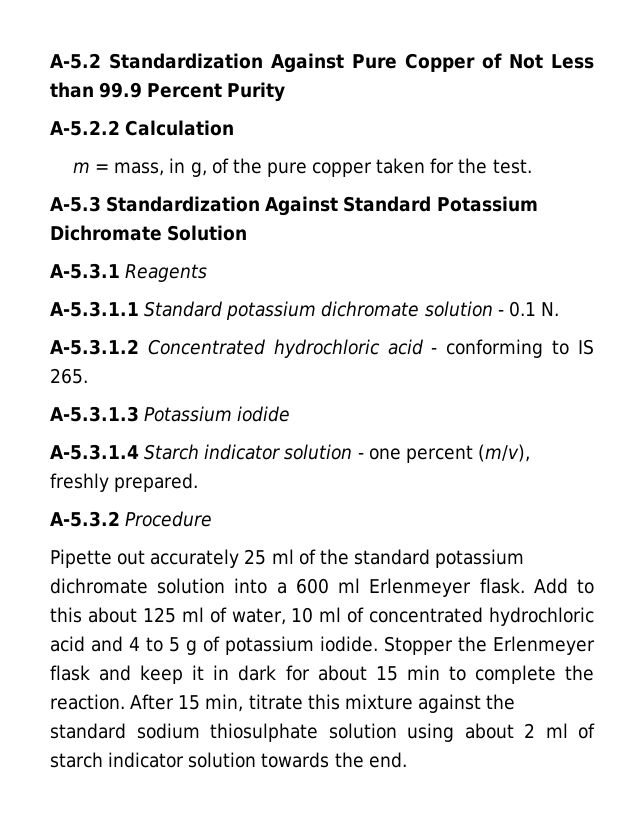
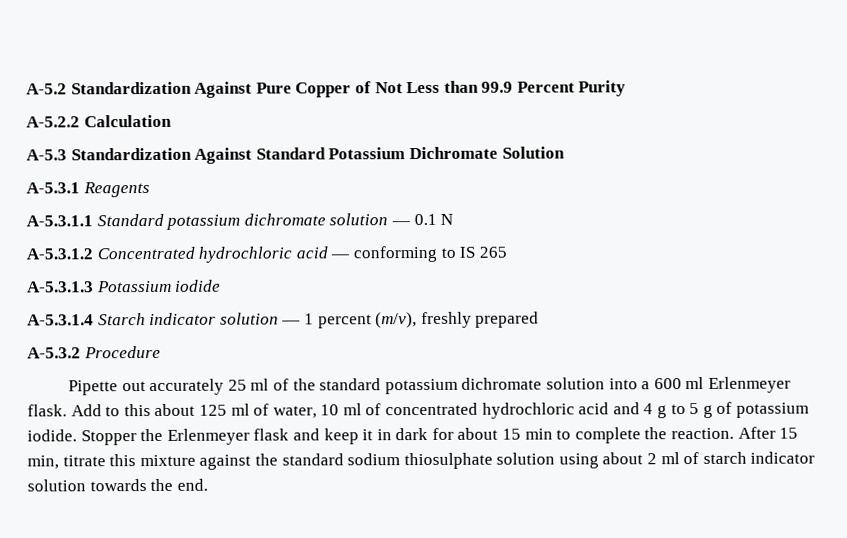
- m = mass, in g, of the pure copper taken for the test.
- A-5.3.1.1 Standard potassium dichromate solution - 0.1 N.
+ A-5.3.1.1 Standard potassium dichromate solution — 0.1 N
- A-5.3.1.2 Concentrated hydrochloric acid - conforming to IS 265.
+ A-5.3.1.2 Concentrated hydrochloric acid — conforming to IS 265
- A-5.3.1.4 Starch indicator solution - one percent (m/v), freshly prepared.
+ A-5.3.1.4 Starch indicator solution — 1 percent (m/v), freshly prepared
- Add to this about 125 ml of water, 10 ml of concentrated hydrochloric acid and 4 to 5 g of potassium iodide.
+ Add to this about 125 ml of water, 10 ml of concentrated hydrochloric acid and 4 g to 5 g of potassium iodide.

